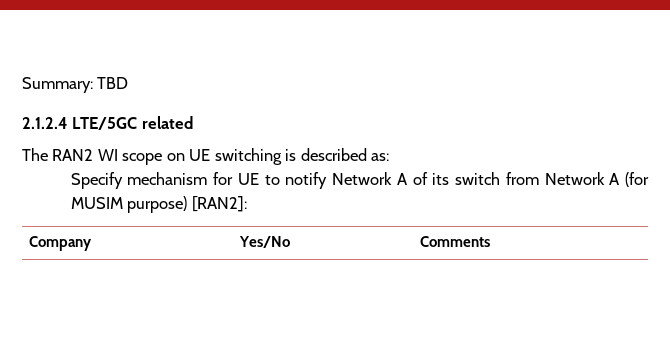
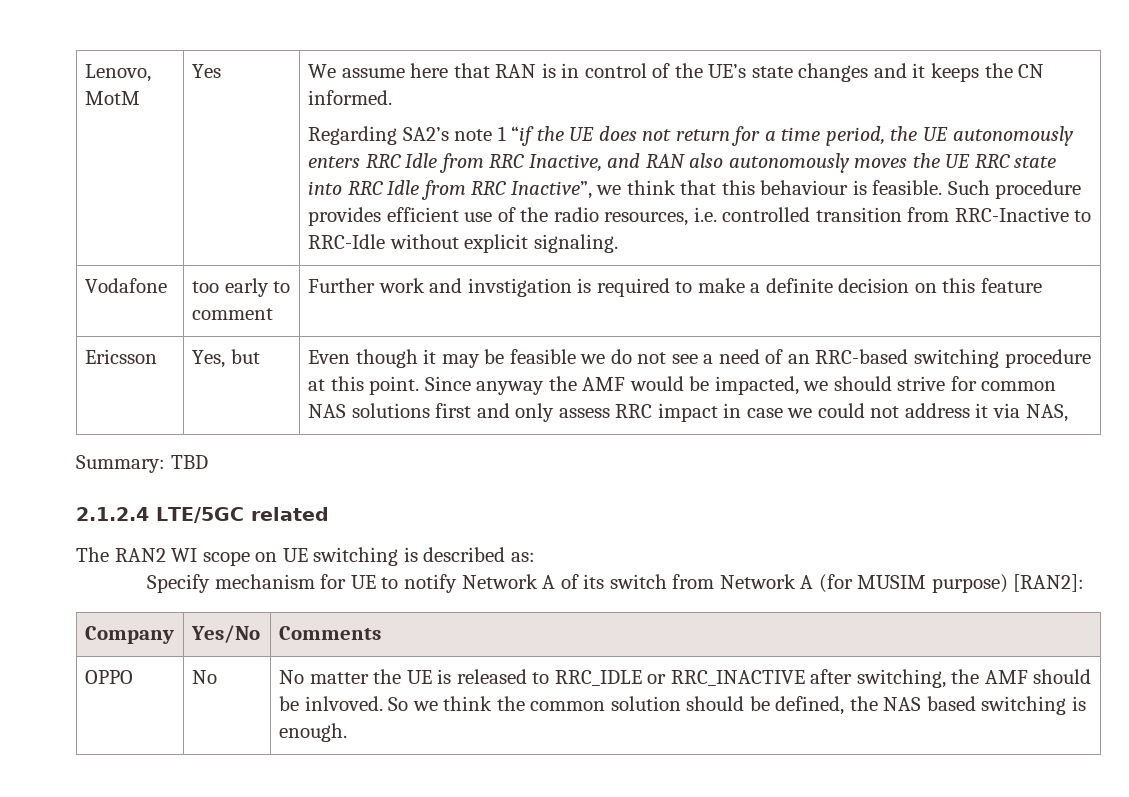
+ Lenovo, MotM | Yes | We assume here that RAN is in control of the UE’s state changes and it keeps the CN informed.
+ Regarding SA2’s note 1 “if the UE does not return for a time period, the UE autonomously enters RRC Idle from RRC Inactive, and RAN also autonomously moves the UE RRC state into RRC Idle from RRC Inactive”, we think that this behaviour is feasible. Such procedure provides efficient use of the radio resources, i.e. controlled transition from RRC-Inactive to RRC-Idle without explicit signaling.
+ Vodafone | too early to comment | Further work and invstigation is required to make a definite decision on this feature
+ Ericsson | Yes, but | Even though it may be feasible we do not see a need of an RRC-based switching procedure at this point. Since anyway the AMF would be impacted, we should strive for common NAS solutions first and only assess RRC impact in case we could not address it via NAS,
+ OPPO | No | No matter the UE is released to RRC_IDLE or RRC_INACTIVE after switching, the AMF should be inlvoved. So we think the common solution should be defined, the NAS based switching is enough.

